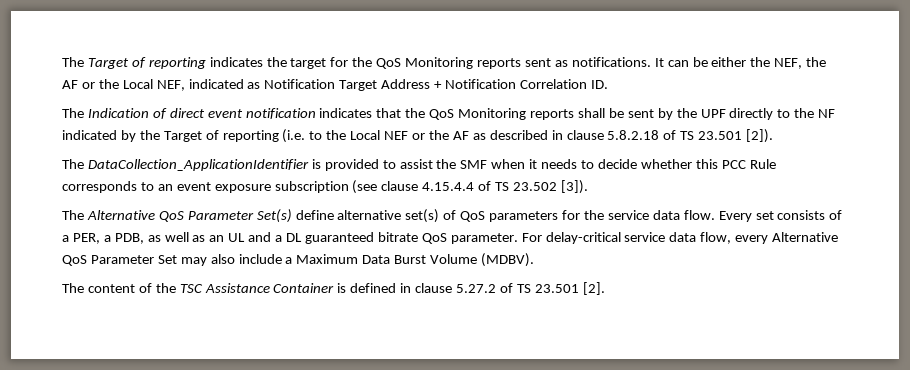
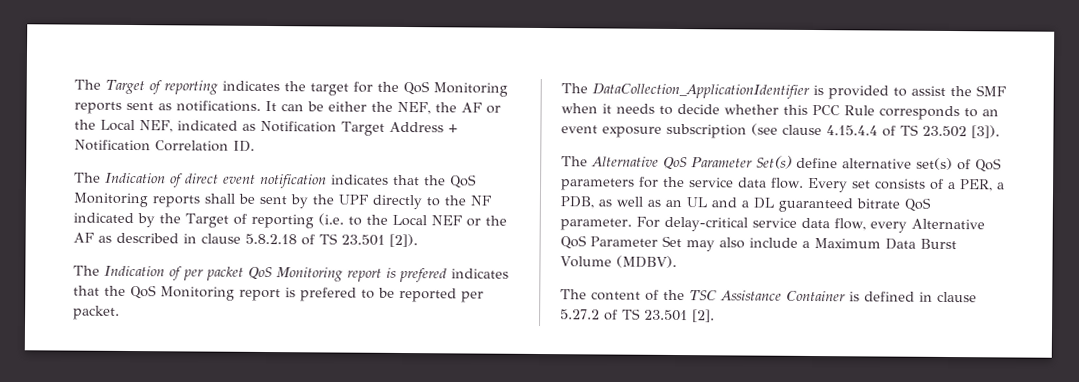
+ The Indication of per packet QoS Monitoring report is prefered indicates that the QoS Monitoring report is prefered to be reported per packet.

